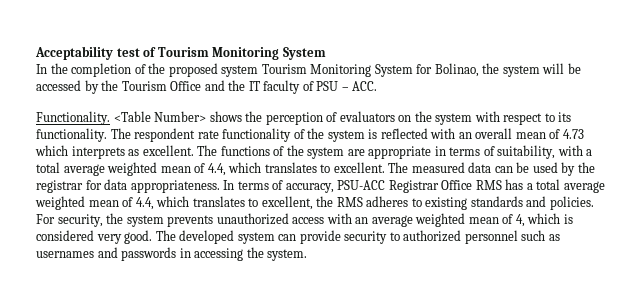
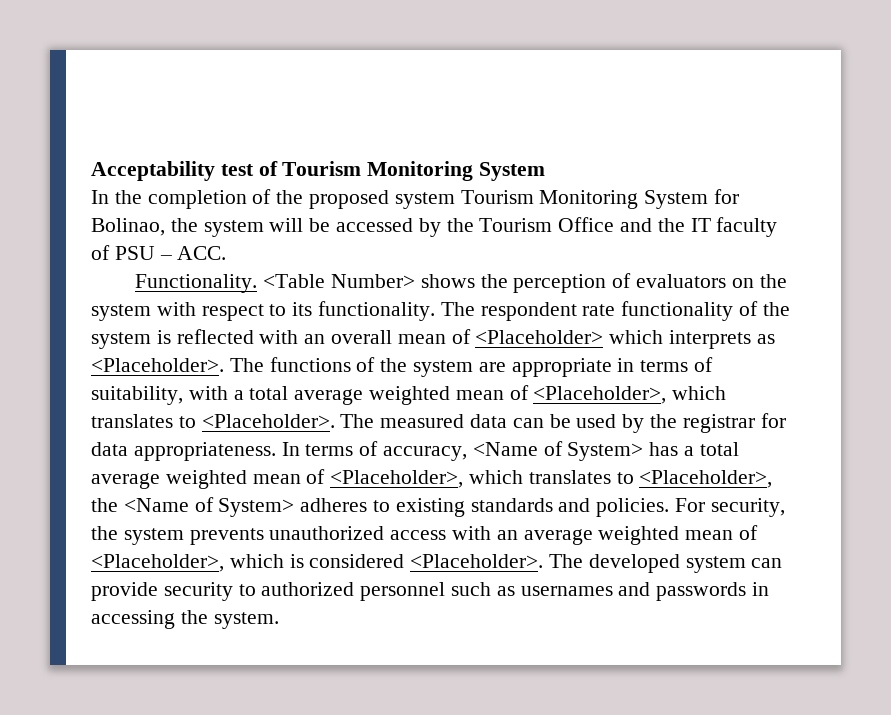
- The respondent rate functionality of the system is reflected with an overall mean of 4.73 which interprets as excellent.
+ The respondent rate functionality of the system is reflected with an overall mean of <Placeholder> which interprets as <Placeholder>.
- The functions of the system are appropriate in terms of suitability, with a total average weighted mean of 4.4, which translates to excellent.
+ The functions of the system are appropriate in terms of suitability, with a total average weighted mean of <Placeholder>, which translates to <Placeholder>.
- In terms of accuracy, PSU-ACC Registrar Office RMS has a total average weighted mean of 4.4, which translates to excellent, the RMS adheres to existing standards and policies.
+ In terms of accuracy, <Name of System> has a total average weighted mean of <Placeholder>, which translates to <Placeholder>, the <Name of System> adheres to existing standards and policies.
- For security, the system prevents unauthorized access with an average weighted mean of 4, which is considered very good.
+ For security, the system prevents unauthorized access with an average weighted mean of <Placeholder>, which is considered <Placeholder>.

